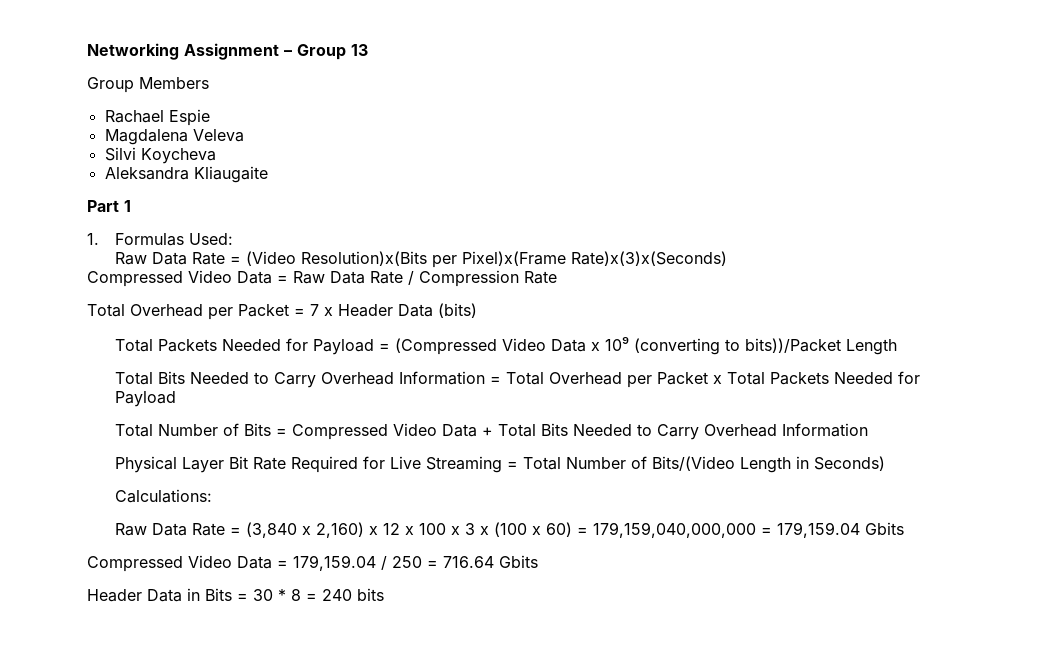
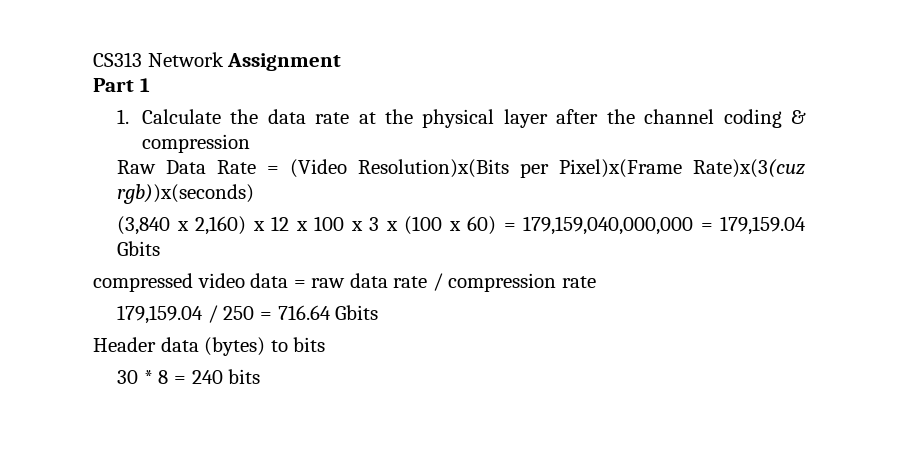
- Networking Assignment – Group 13
- Group Members
- Rachael Espie
- Magdalena Veleva
- Silvi Koycheva
- Aleksandra Kliaugaite
+ CS313 Network Assignment
  Part 1
- 1. Formulas Used:
+ 1. Calculate the data rate at the physical layer after the channel coding & compression
- Raw Data Rate = (Video Resolution)x(Bits per Pixel)x(Frame Rate)x(3)x(Seconds)
- Compressed Video Data = Raw Data Rate / Compression Rate
- Total Overhead per Packet = 7 x Header Data (bits)
- Total Packets Needed for Payload = (Compressed Video Data x 10⁹ (converting to bits))/Packet Length
- Total Bits Needed to Carry Overhead Information = Total Overhead per Packet x Total Packets Needed for Payload
- Total Number of Bits = Compressed Video Data + Total Bits Needed to Carry Overhead Information
- Physical Layer Bit Rate Required for Live Streaming = Total Number of Bits/(Video Length in Seconds)
- Calculations:
- Raw Data Rate = (3,840 x 2,160) x 12 x 100 x 3 x (100 x 60) = 179,159,040,000,000 = 179,159.04 Gbits
+ Raw Data Rate = (Video Resolution)x(Bits per Pixel)x(Frame Rate)x(3(cuz rgb))x(seconds)
+ (3,840 x 2,160) x 12 x 100 x 3 x (100 x 60) = 179,159,040,000,000 = 179,159.04 Gbits
- Compressed Video Data = 179,159.04 / 250 = 716.64 Gbits
+ compressed video data = raw data rate / compression rate
+ 179,159.04 / 250 = 716.64 Gbits
- Header Data in Bits = 30 * 8 = 240 bits
+ Header data (bytes) to bits
+ 30 * 8 = 240 bits

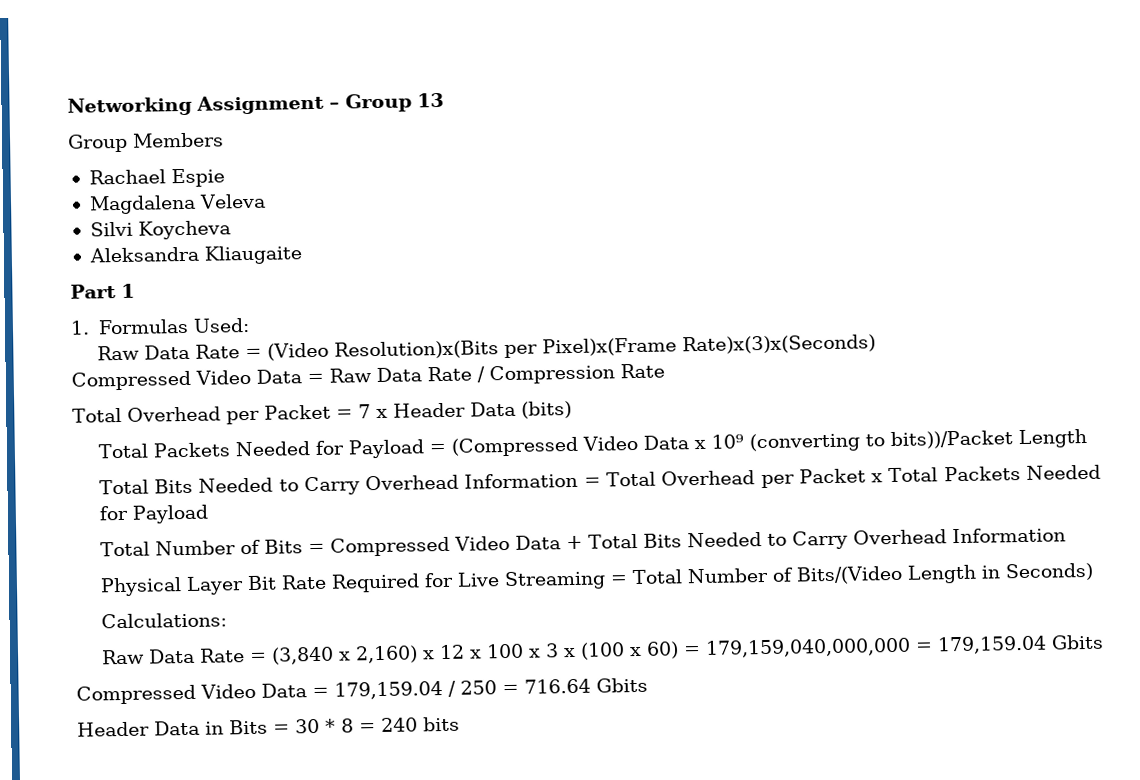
- CS313 Network Assignment
+ Networking Assignment – Group 13
+ Group Members
+ Rachael Espie
+ Magdalena Veleva
+ Silvi Koycheva
+ Aleksandra Kliaugaite
  Part 1
- 1. Calculate the data rate at the physical layer after the channel coding & compression
+ 1. Formulas Used:
- Raw Data Rate = (Video Resolution)x(Bits per Pixel)x(Frame Rate)x(3(cuz rgb))x(seconds)
- (3,840 x 2,160) x 12 x 100 x 3 x (100 x 60) = 179,159,040,000,000 = 179,159.04 Gbits
+ Raw Data Rate = (Video Resolution)x(Bits per Pixel)x(Frame Rate)x(3)x(Seconds)
+ Compressed Video Data = Raw Data Rate / Compression Rate
+ Total Overhead per Packet = 7 x Header Data (bits)
+ Total Packets Needed for Payload = (Compressed Video Data x 10⁹ (converting to bits))/Packet Length
+ Total Bits Needed to Carry Overhead Information = Total Overhead per Packet x Total Packets Needed for Payload
+ Total Number of Bits = Compressed Video Data + Total Bits Needed to Carry Overhead Information
+ Physical Layer Bit Rate Required for Live Streaming = Total Number of Bits/(Video Length in Seconds)
+ Calculations:
+ Raw Data Rate = (3,840 x 2,160) x 12 x 100 x 3 x (100 x 60) = 179,159,040,000,000 = 179,159.04 Gbits
- compressed video data = raw data rate / compression rate
- 179,159.04 / 250 = 716.64 Gbits
+ Compressed Video Data = 179,159.04 / 250 = 716.64 Gbits
- Header data (bytes) to bits
- 30 * 8 = 240 bits
+ Header Data in Bits = 30 * 8 = 240 bits

